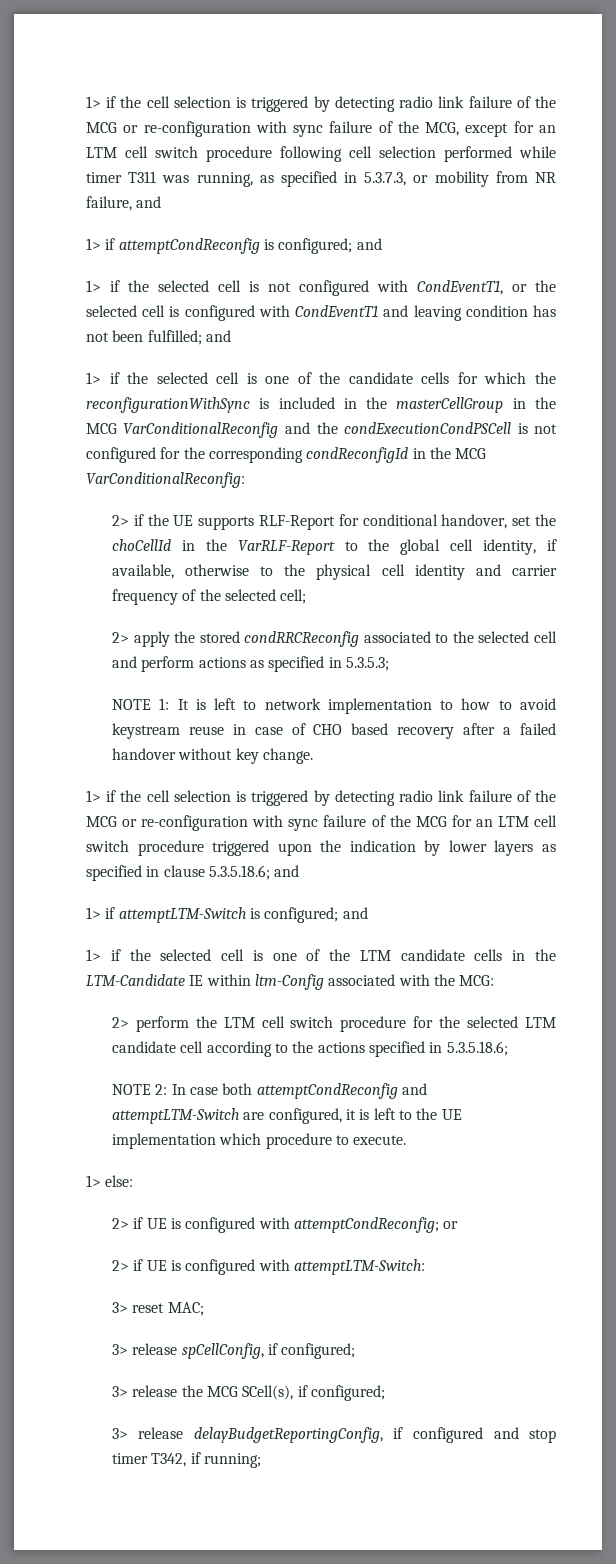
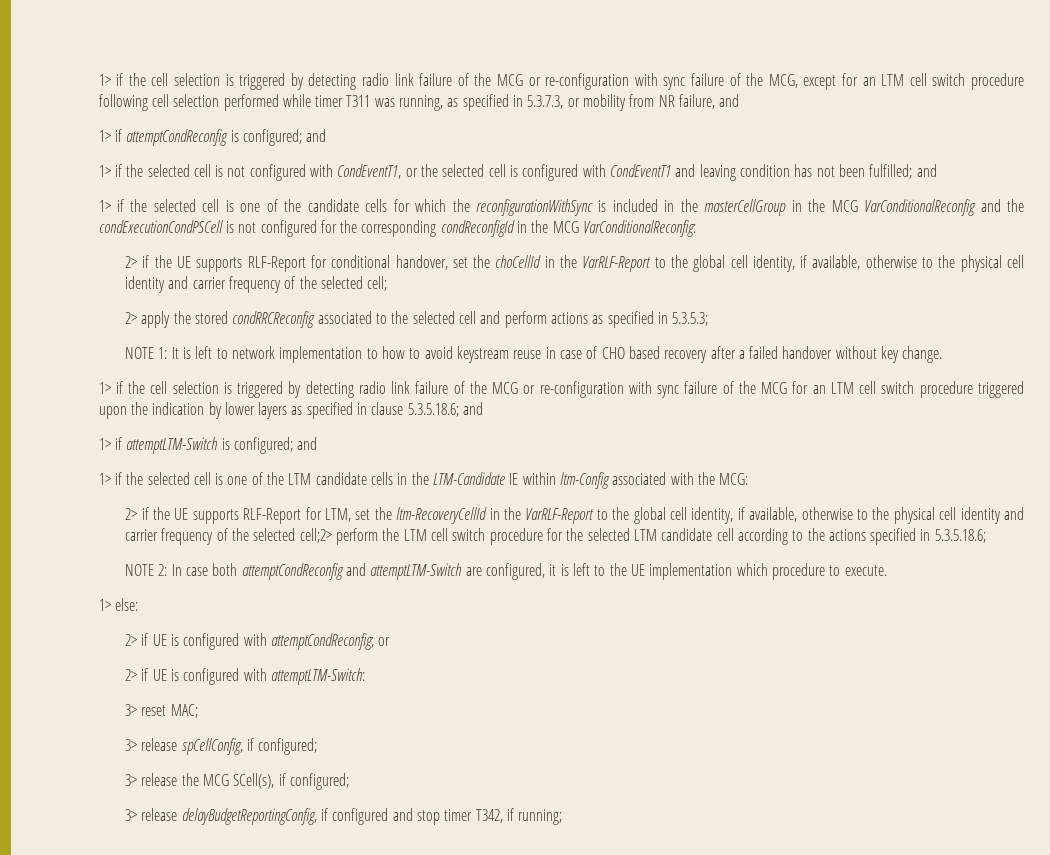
- 2> perform the LTM cell switch procedure for the selected LTM candidate cell according to the actions specified in 5.3.5.18.6;
+ 2> if the UE supports RLF-Report for LTM, set the ltm-RecoveryCellId in the VarRLF-Report to the global cell identity, if available, otherwise to the physical cell identity and carrier frequency of the selected cell;2> perform the LTM cell switch procedure for the selected LTM candidate cell according to the actions specified in 5.3.5.18.6;

